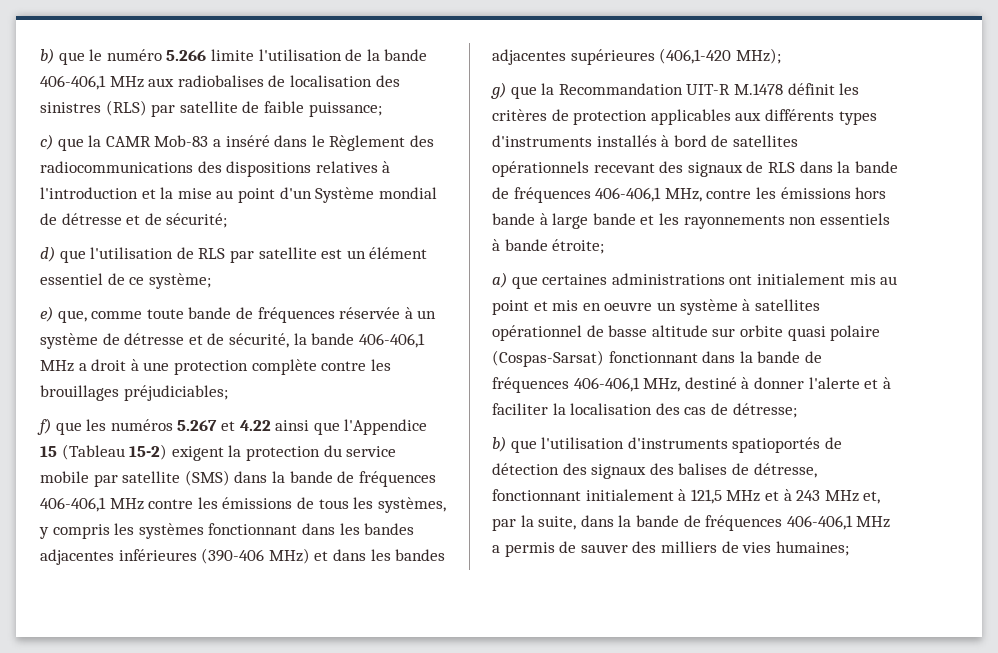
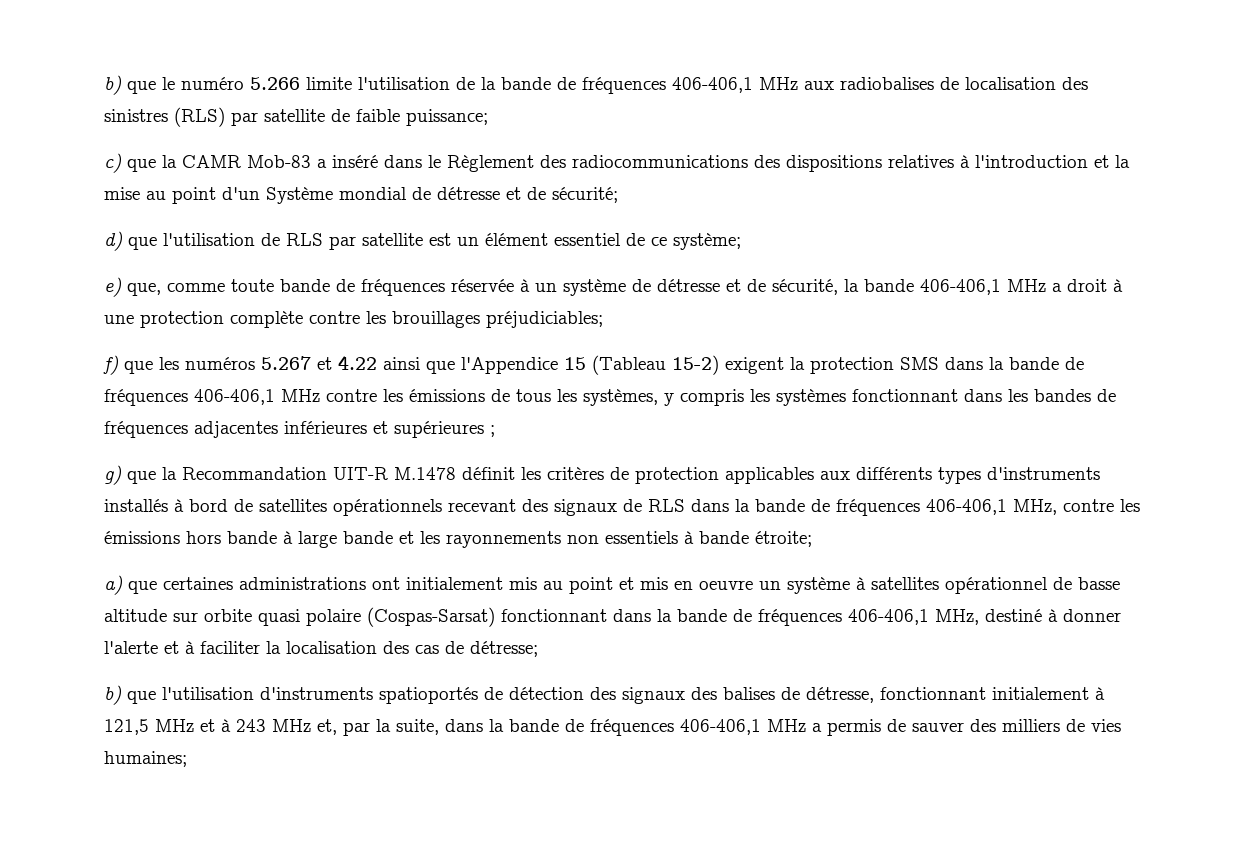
- b) que le numéro 5.266 limite l'utilisation de la bande 406-406,1 MHz aux radiobalises de localisation des sinistres (RLS) par satellite de faible puissance;
+ b) que le numéro 5.266 limite l'utilisation de la bande de fréquences 406-406,1 MHz aux radiobalises de localisation des sinistres (RLS) par satellite de faible puissance;
- f) que les numéros 5.267 et 4.22 ainsi que l'Appendice 15 (Tableau 15-2) exigent la protection du service mobile par satellite (SMS) dans la bande de fréquences 406-406,1 MHz contre les émissions de tous les systèmes, y compris les systèmes fonctionnant dans les bandes adjacentes inférieures (390-406 MHz) et dans les bandes adjacentes supérieures (406,1-420 MHz);
+ f) que les numéros 5.267 et 4.22 ainsi que l'Appendice 15 (Tableau 15-2) exigent la protection SMS dans la bande de fréquences 406-406,1 MHz contre les émissions de tous les systèmes, y compris les systèmes fonctionnant dans les bandes de fréquences adjacentes inférieures et supérieures ;

